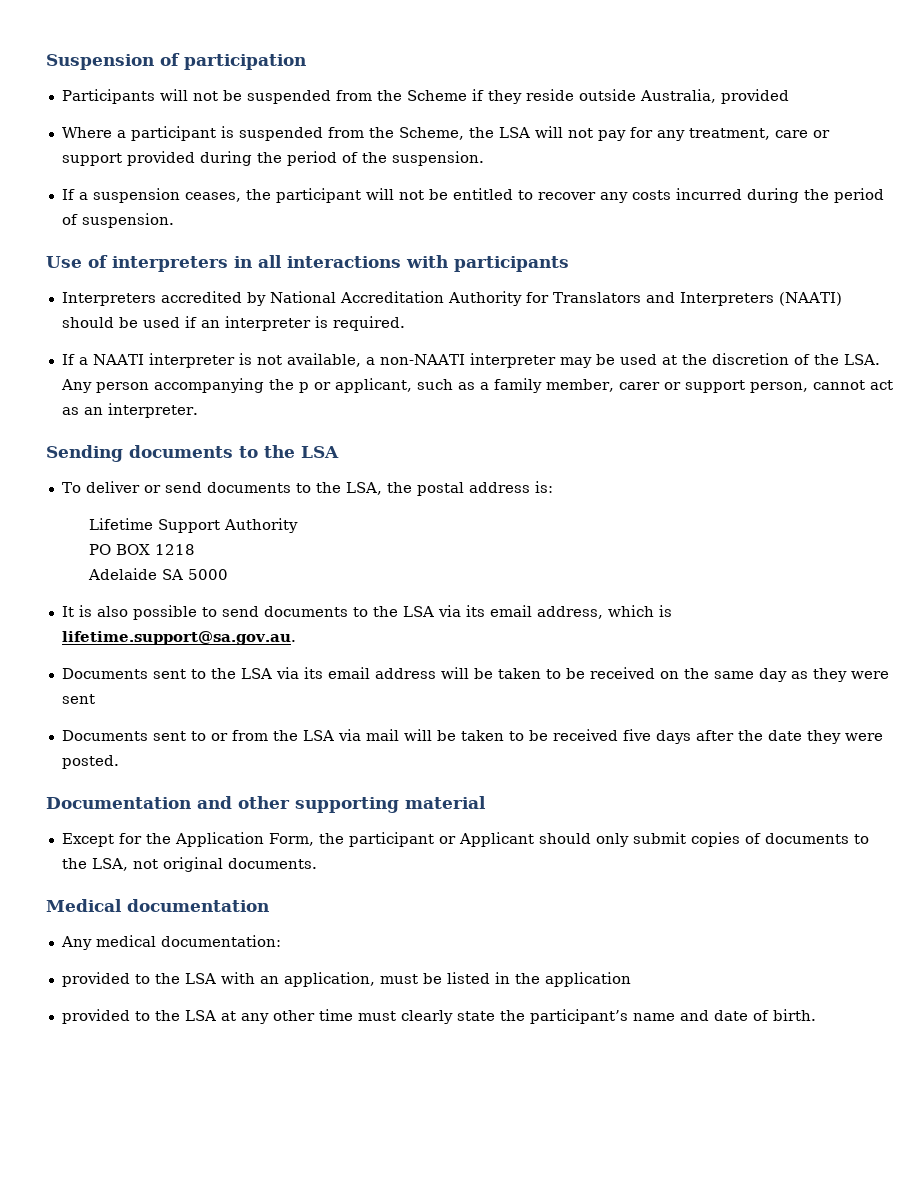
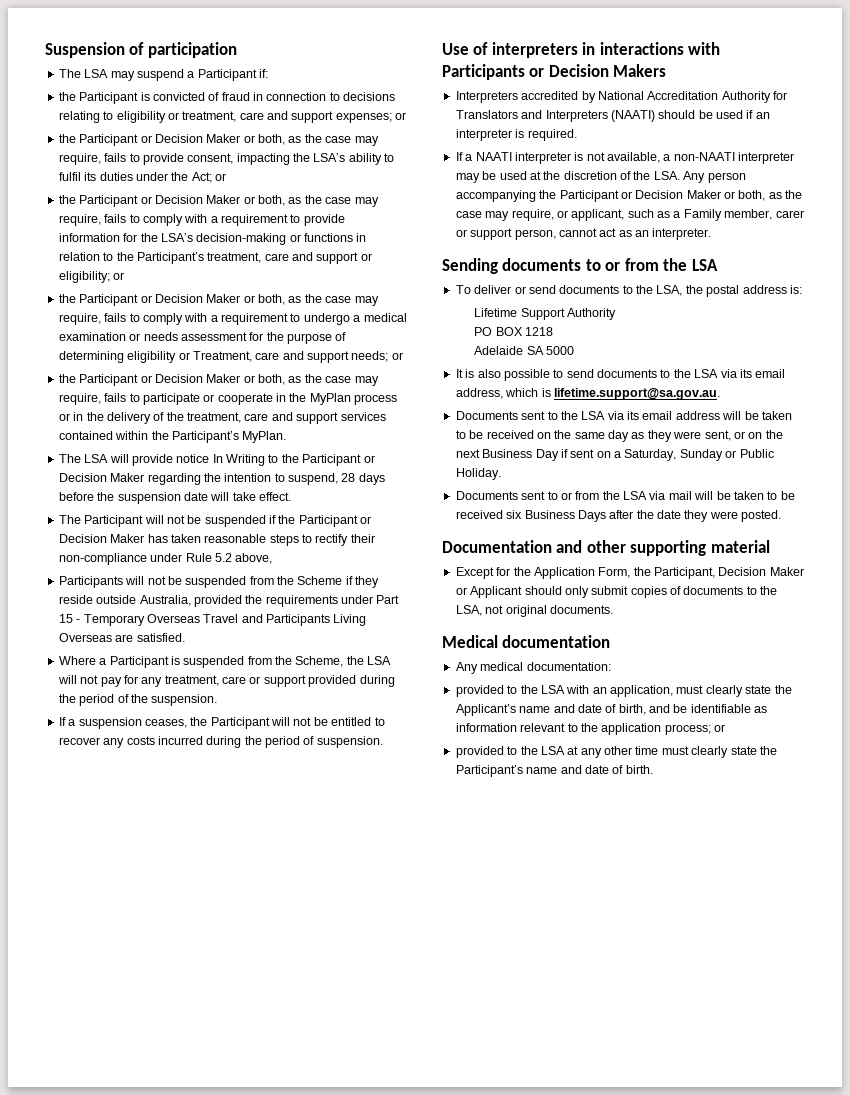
+ The LSA may suspend a Participant if:
+ the Participant is convicted of fraud in connection to decisions relating to eligibility or treatment, care and support expenses; or
+ the Participant or Decision Maker or both, as the case may require, fails to provide consent, impacting the LSA’s ability to fulfil its duties under the Act; or
+ the Participant or Decision Maker or both, as the case may require, fails to comply with a requirement to provide information for the LSA’s decision-making or functions in relation to the Participant’s treatment, care and support or eligibility; or
+ the Participant or Decision Maker or both, as the case may require, fails to comply with a requirement to undergo a medical examination or needs assessment for the purpose of determining eligibility or Treatment, care and support needs; or
+ the Participant or Decision Maker or both, as the case may require, fails to participate or cooperate in the MyPlan process or in the delivery of the treatment, care and support services contained within the Participant’s MyPlan.
+ The LSA will provide notice In Writing to the Participant or Decision Maker regarding the intention to suspend, 28 days before the suspension date will take effect.
+ The Participant will not be suspended if the Participant or Decision Maker has taken reasonable steps to rectify their non-compliance under Rule 5.2 above,
- Participants will not be suspended from the Scheme if they reside outside Australia, provided
+ Participants will not be suspended from the Scheme if they reside outside Australia, provided the requirements under Part 15 - Temporary Overseas Travel and Participants Living Overseas are satisfied.
- Where a participant is suspended from the Scheme, the LSA will not pay for any treatment, care or support provided during the period of the suspension.
+ Where a Participant is suspended from the Scheme, the LSA will not pay for any treatment, care or support provided during the period of the suspension.
- If a suspension ceases, the participant will not be entitled to recover any costs incurred during the period of suspension.
+ If a suspension ceases, the Participant will not be entitled to recover any costs incurred during the period of suspension.
- Use of interpreters in all interactions with participants
+ Use of interpreters in interactions with Participants or Decision Makers
- If a NAATI interpreter is not available, a non-NAATI interpreter may be used at the discretion of the LSA. Any person accompanying the p or applicant, such as a family member, carer or support person, cannot act as an interpreter.
+ If a NAATI interpreter is not available, a non-NAATI interpreter may be used at the discretion of the LSA. Any person accompanying the Participant or Decision Maker or both, as the case may require, or applicant, such as a Family member, carer or support person, cannot act as an interpreter.
- Sending documents to the LSA
+ Sending documents to or from the LSA
- Documents sent to the LSA via its email address will be taken to be received on the same day as they were sent
+ Documents sent to the LSA via its email address will be taken to be received on the same day as they were sent, or on the next Business Day if sent on a Saturday, Sunday or Public Holiday.
- Documents sent to or from the LSA via mail will be taken to be received five days after the date they were posted.
+ Documents sent to or from the LSA via mail will be taken to be received six Business Days after the date they were posted.
- Except for the Application Form, the participant or Applicant should only submit copies of documents to the LSA, not original documents.
+ Except for the Application Form, the Participant, Decision Maker or Applicant should only submit copies of documents to the LSA, not original documents.
- provided to the LSA with an application, must be listed in the application
+ provided to the LSA with an application, must clearly state the Applicant’s name and date of birth, and be identifiable as information relevant to the application process; or
- provided to the LSA at any other time must clearly state the participant’s name and date of birth.
+ provided to the LSA at any other time must clearly state the Participant’s name and date of birth.

